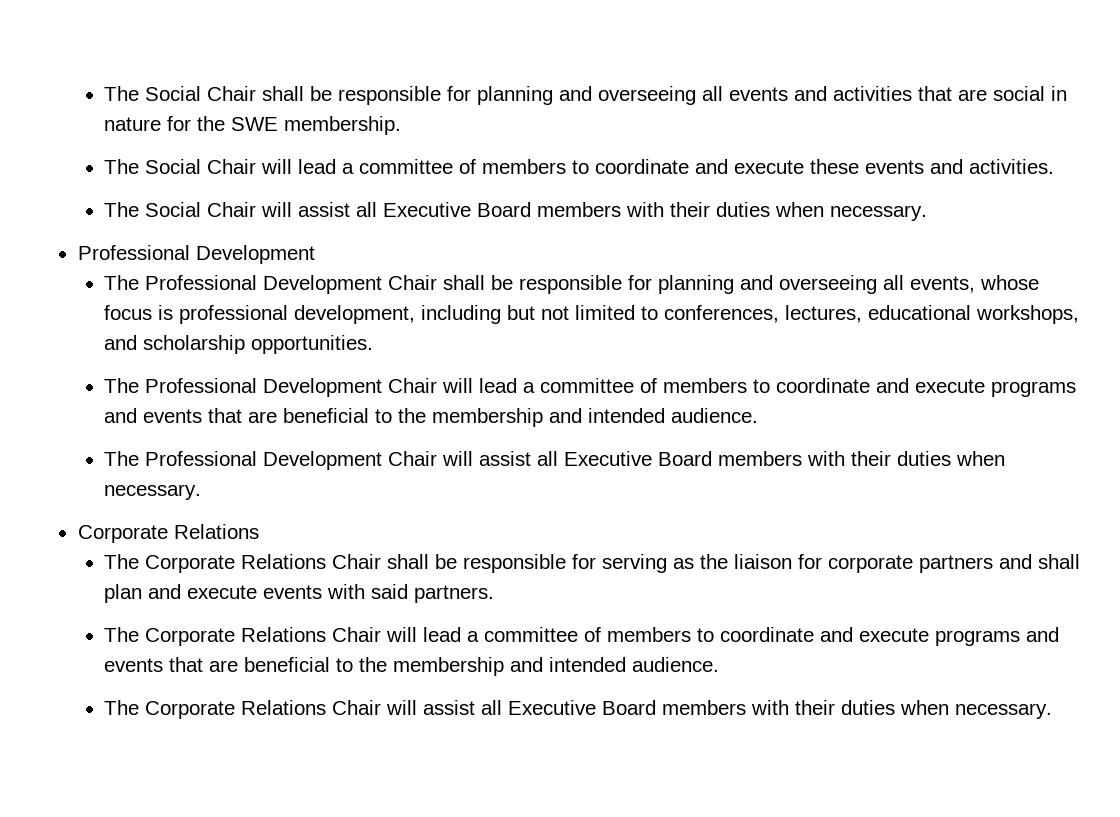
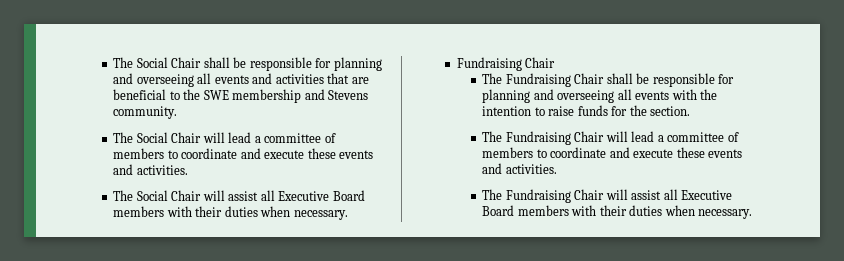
- The Social Chair shall be responsible for planning and overseeing all events and activities that are social in nature for the SWE membership.
+ The Social Chair shall be responsible for planning and overseeing all events and activities that are beneficial to the SWE membership and Stevens community.
  The Social Chair will assist all Executive Board members with their duties when necessary.
- Professional Development
- The Professional Development Chair shall be responsible for planning and overseeing all events, whose focus is professional development, including but not limited to conferences, lectures, educational workshops, and scholarship opportunities.
- The Professional Development Chair will lead a committee of members to coordinate and execute programs and events that are beneficial to the membership and intended audience.
- The Professional Development Chair will assist all Executive Board members with their duties when necessary.
- Corporate Relations
- The Corporate Relations Chair shall be responsible for serving as the liaison for corporate partners and shall plan and execute events with said partners.
- The Corporate Relations Chair will lead a committee of members to coordinate and execute programs and events that are beneficial to the membership and intended audience.
- The Corporate Relations Chair will assist all Executive Board members with their duties when necessary.
+ Fundraising Chair
+ The Fundraising Chair shall be responsible for planning and overseeing all events with the intention to raise funds for the section.
+ The Fundraising Chair will lead a committee of members to coordinate and execute these events and activities.
+ The Fundraising Chair will assist all Executive Board members with their duties when necessary.

